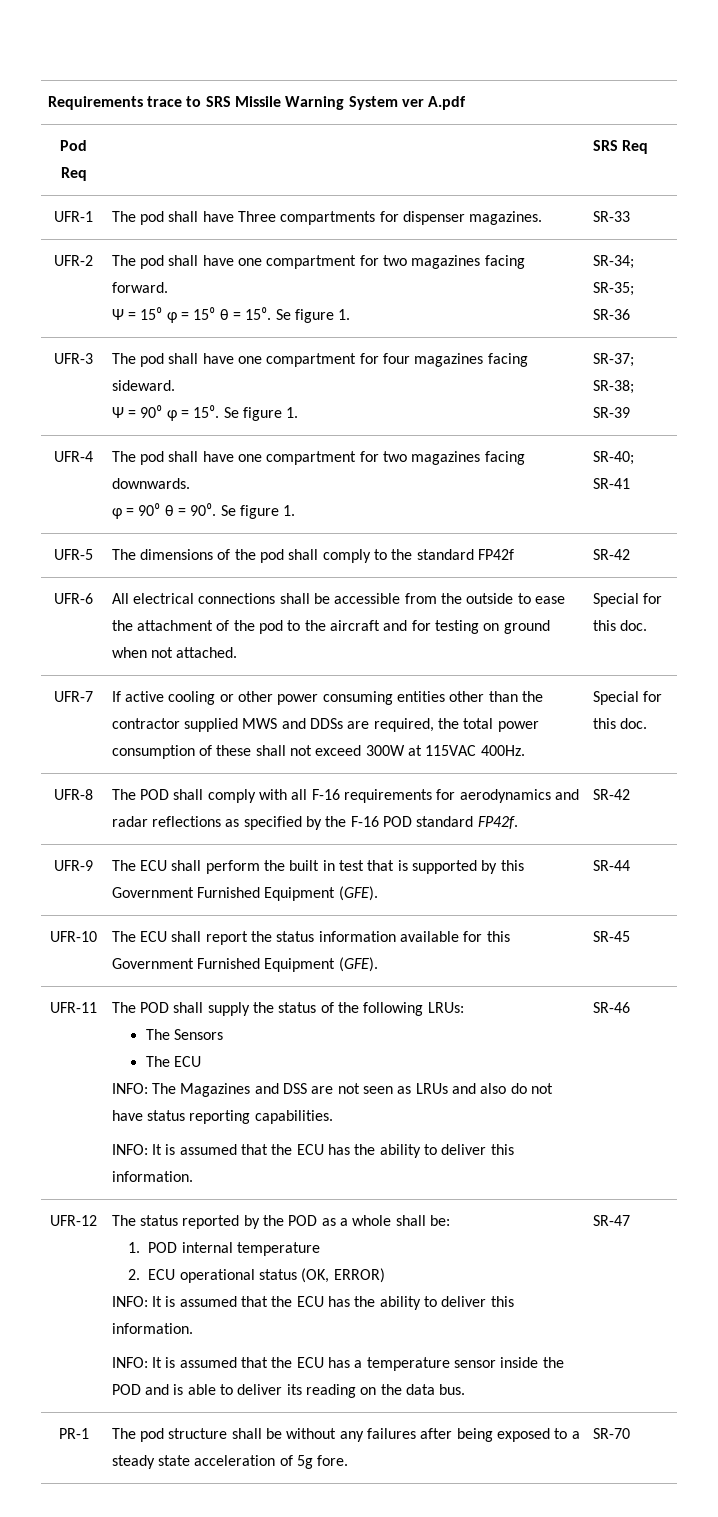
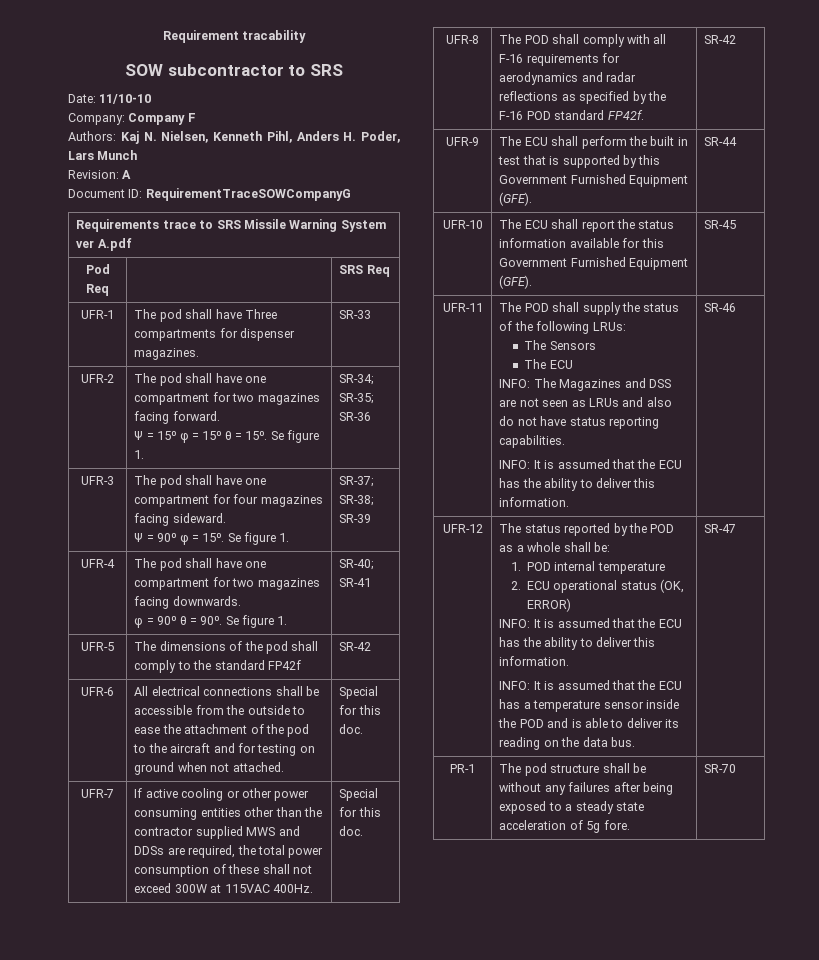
+ Requirement tracability
+ SOW subcontractor to SRS
+ Date: 11/10-10
+ Company: Company F
+ Authors: Kaj N. Nielsen, Kenneth Pihl, Anders H. Poder, Lars Munch
+ Revision: A
+ Document ID: RequirementTraceSOWCompanyG

